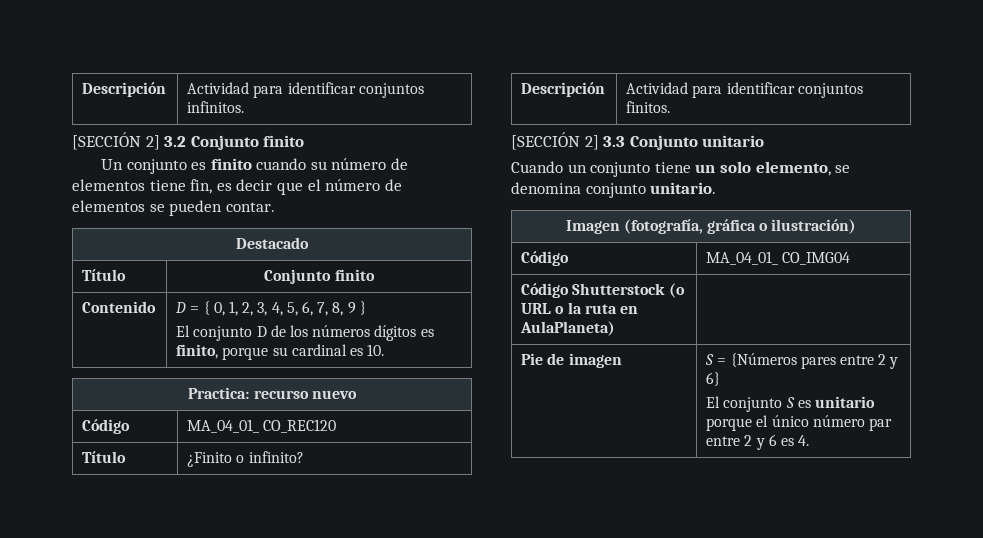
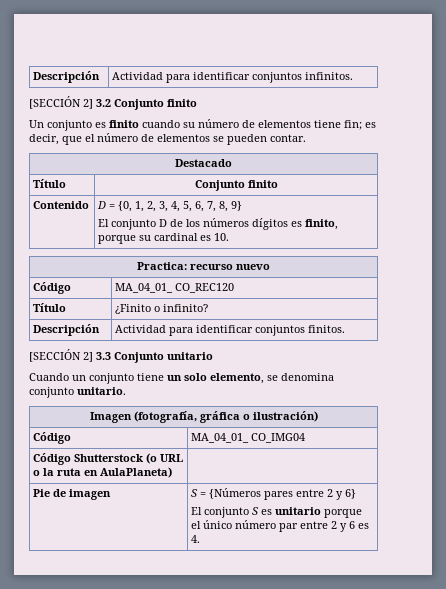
- Un conjunto es finito cuando su número de elementos tiene fin, es decir que el número de elementos se pueden contar.
+ Un conjunto es finito cuando su número de elementos tiene fin; es decir, que el número de elementos se pueden contar.
- Contenido | D = { 0, 1, 2, 3, 4, 5, 6, 7, 8, 9 }
+ Contenido | D = {0, 1, 2, 3, 4, 5, 6, 7, 8, 9}

